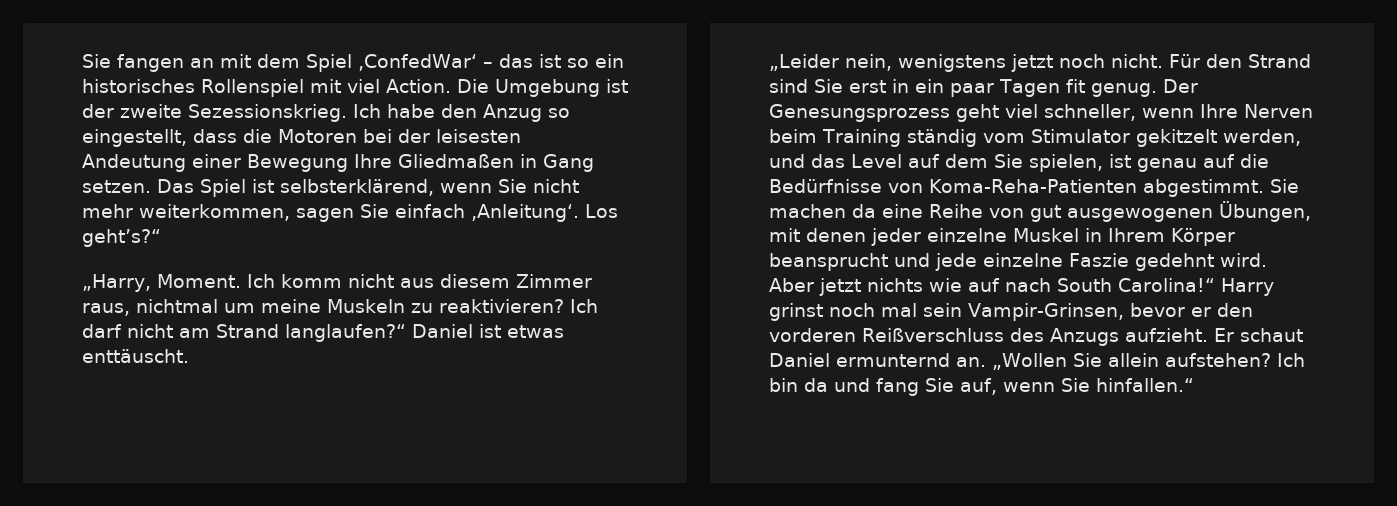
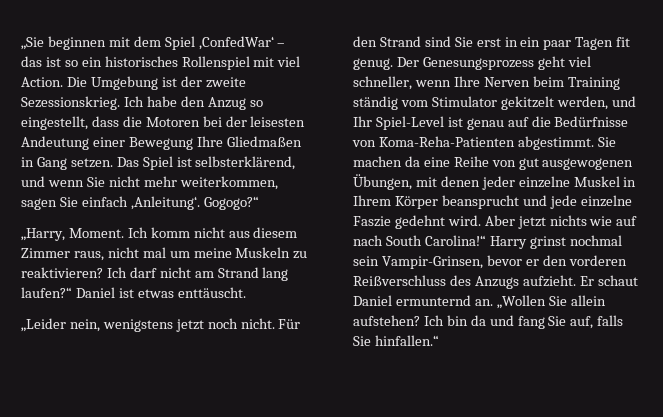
- Sie fangen an mit dem Spiel ‚ConfedWar‘ – das ist so ein historisches Rollenspiel mit viel Action.
+ „Sie beginnen mit dem Spiel ‚ConfedWar‘ – das ist so ein historisches Rollenspiel mit viel Action.
- Das Spiel ist selbsterklärend, wenn Sie nicht mehr weiterkommen, sagen Sie einfach ‚Anleitung‘.
+ Das Spiel ist selbsterklärend, und wenn Sie nicht mehr weiterkommen, sagen Sie einfach ‚Anleitung‘.
- Los geht’s?“
+ Gogogo?“
- Ich komm nicht aus diesem Zimmer raus, nichtmal um meine Muskeln zu reaktivieren?
+ Ich komm nicht aus diesem Zimmer raus, nicht mal um meine Muskeln zu reaktivieren?
- Ich darf nicht am Strand langlaufen?“ Daniel ist etwas enttäuscht.
+ Ich darf nicht am Strand lang laufen?“ Daniel ist etwas enttäuscht.
- Der Genesungsprozess geht viel schneller, wenn Ihre Nerven beim Training ständig vom Stimulator gekitzelt werden, und das Level auf dem Sie spielen, ist genau auf die Bedürfnisse von Koma-Reha-Patienten abgestimmt.
+ Der Genesungsprozess geht viel schneller, wenn Ihre Nerven beim Training ständig vom Stimulator gekitzelt werden, und Ihr Spiel-Level ist genau auf die Bedürfnisse von Koma-Reha-Patienten abgestimmt.
- Aber jetzt nichts wie auf nach South Carolina!“ Harry grinst noch mal sein Vampir-Grinsen, bevor er den vorderen Reißverschluss des Anzugs aufzieht.
+ Aber jetzt nichts wie auf nach South Carolina!“ Harry grinst nochmal sein Vampir-Grinsen, bevor er den vorderen Reißverschluss des Anzugs aufzieht.
- Ich bin da und fang Sie auf, wenn Sie hinfallen.“
+ Ich bin da und fang Sie auf, falls Sie hinfallen.“

